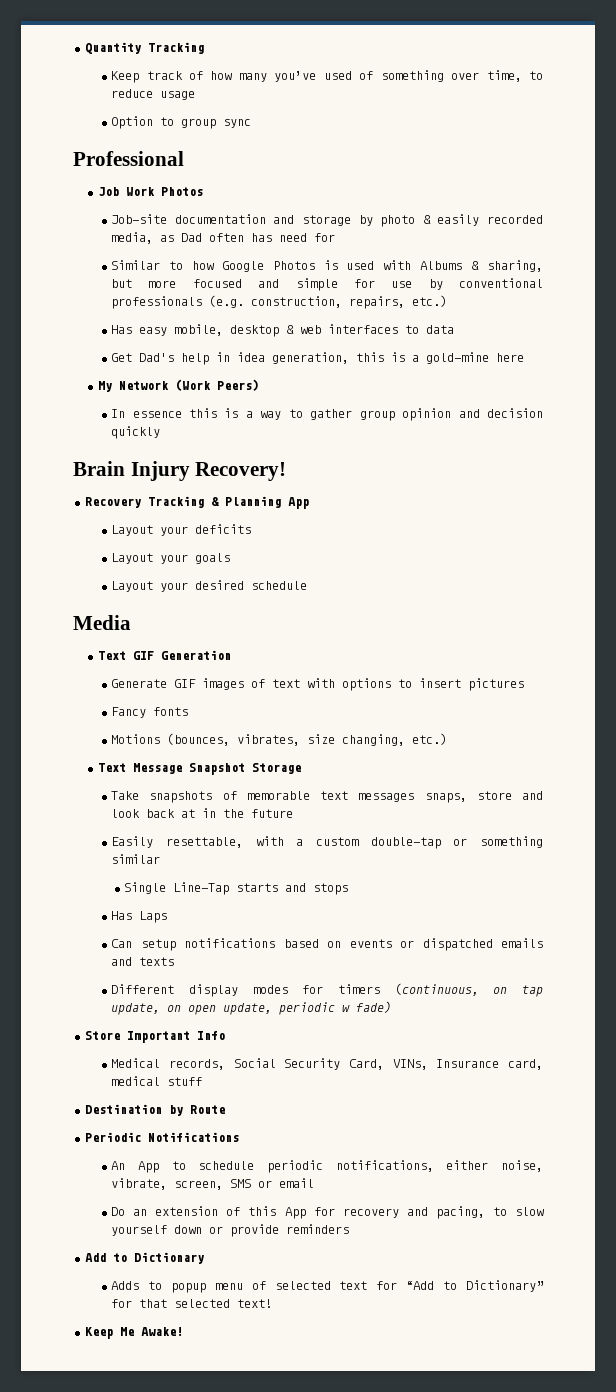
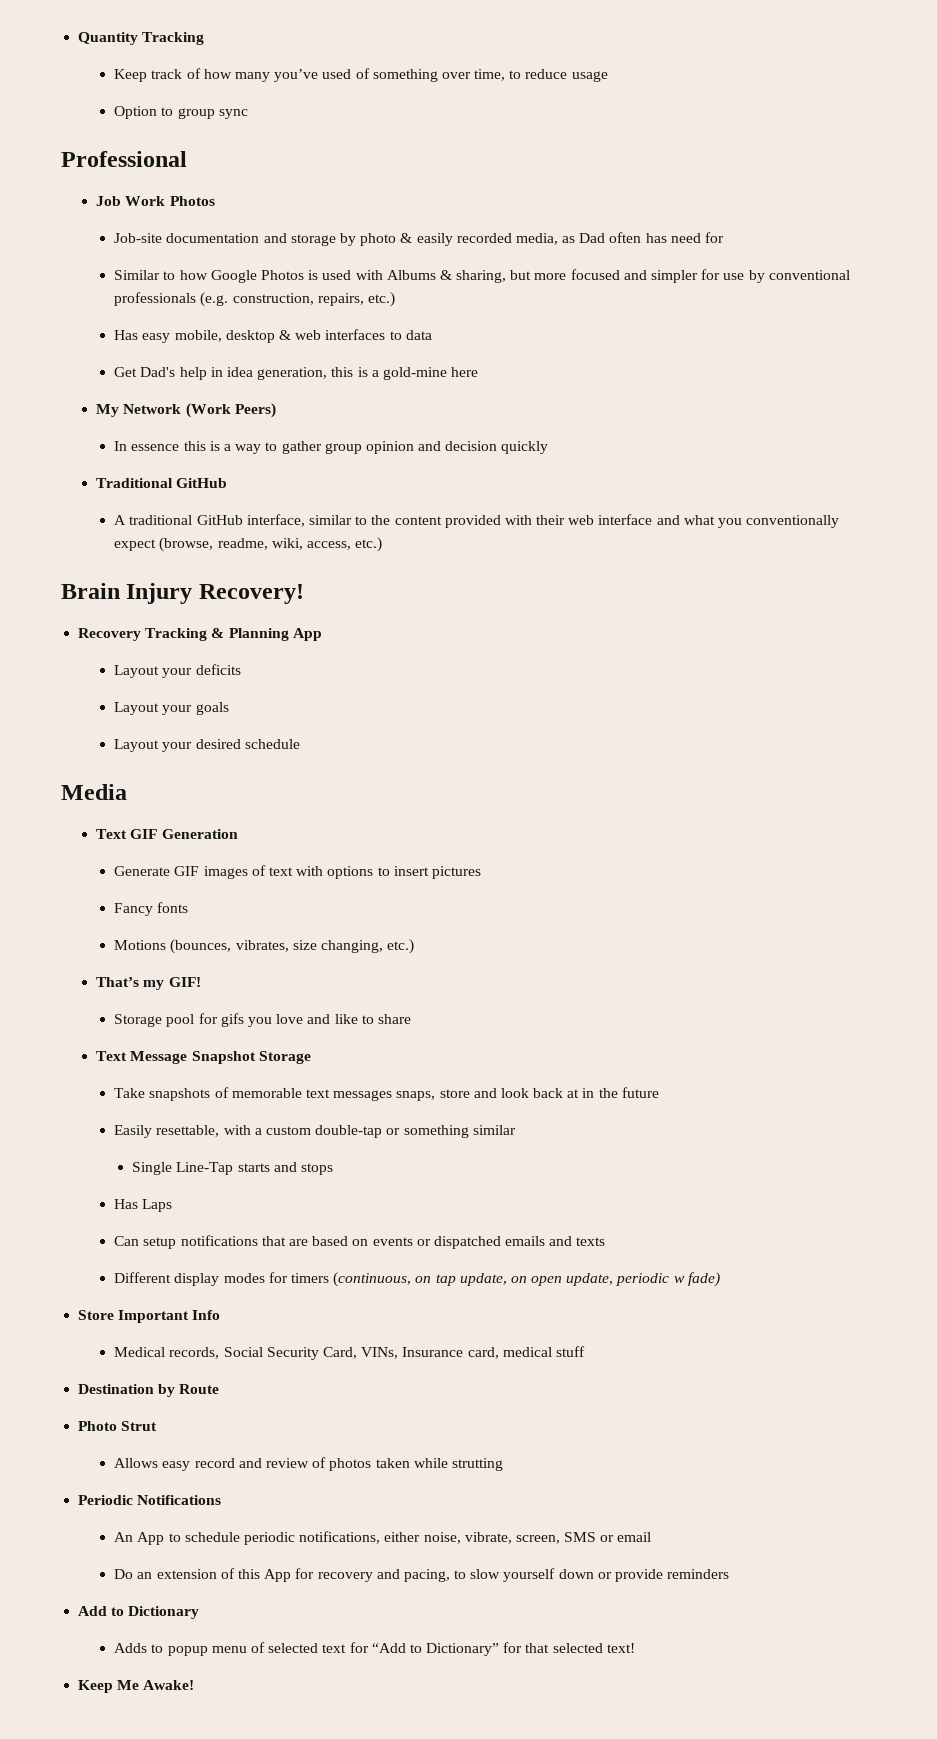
- Similar to how Google Photos is used with Albums & sharing, but more focused and simple for use by conventional professionals (e.g. construction, repairs, etc.)
+ Similar to how Google Photos is used with Albums & sharing, but more focused and simpler for use by conventional professionals (e.g. construction, repairs, etc.)
+ Traditional GitHub
+ A traditional GitHub interface, similar to the content provided with their web interface and what you conventionally expect (browse, readme, wiki, access, etc.)
+ That’s my GIF!
+ Storage pool for gifs you love and like to share
- Can setup notifications based on events or dispatched emails and texts
+ Can setup notifications that are based on events or dispatched emails and texts
+ Photo Strut
+ Allows easy record and review of photos taken while strutting

